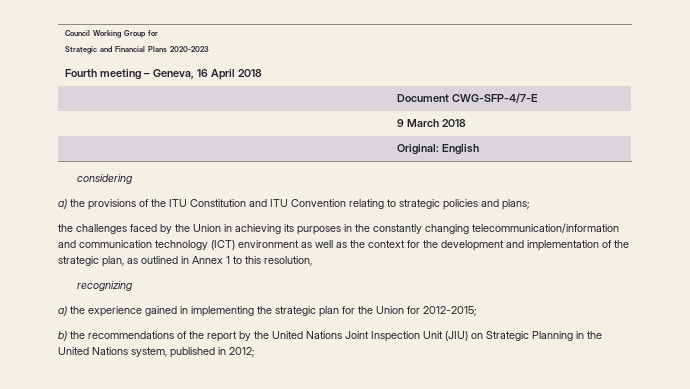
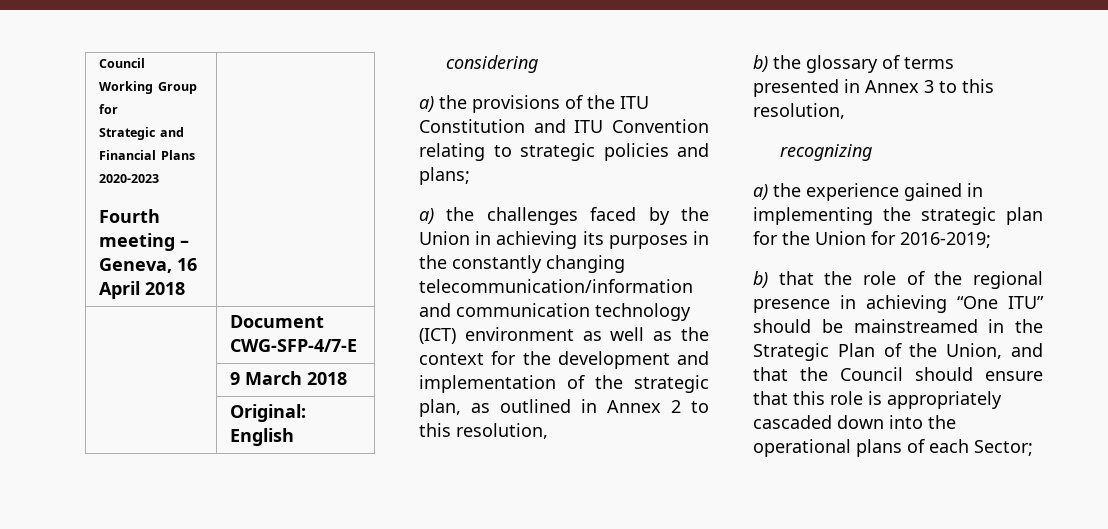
- the challenges faced by the Union in achieving its purposes in the constantly changing telecommunication/information and communication technology (ICT) environment as well as the context for the development and implementation of the strategic plan, as outlined in Annex 1 to this resolution,
+ a) the challenges faced by the Union in achieving its purposes in the constantly changing telecommunication/information and communication technology (ICT) environment as well as the context for the development and implementation of the strategic plan, as outlined in Annex 2 to this resolution,
+ b) the glossary of terms presented in Annex 3 to this resolution,
- a) the experience gained in implementing the strategic plan for the Union for 2012-2015;
- b) the recommendations of the report by the United Nations Joint Inspection Unit (JIU) on Strategic Planning in the United Nations system, published in 2012;
+ a) the experience gained in implementing the strategic plan for the Union for 2016-2019;
+ b) that the role of the regional presence in achieving “One ITU” should be mainstreamed in the Strategic Plan of the Union, and that the Council should ensure that this role is appropriately cascaded down into the operational plans of each Sector;

